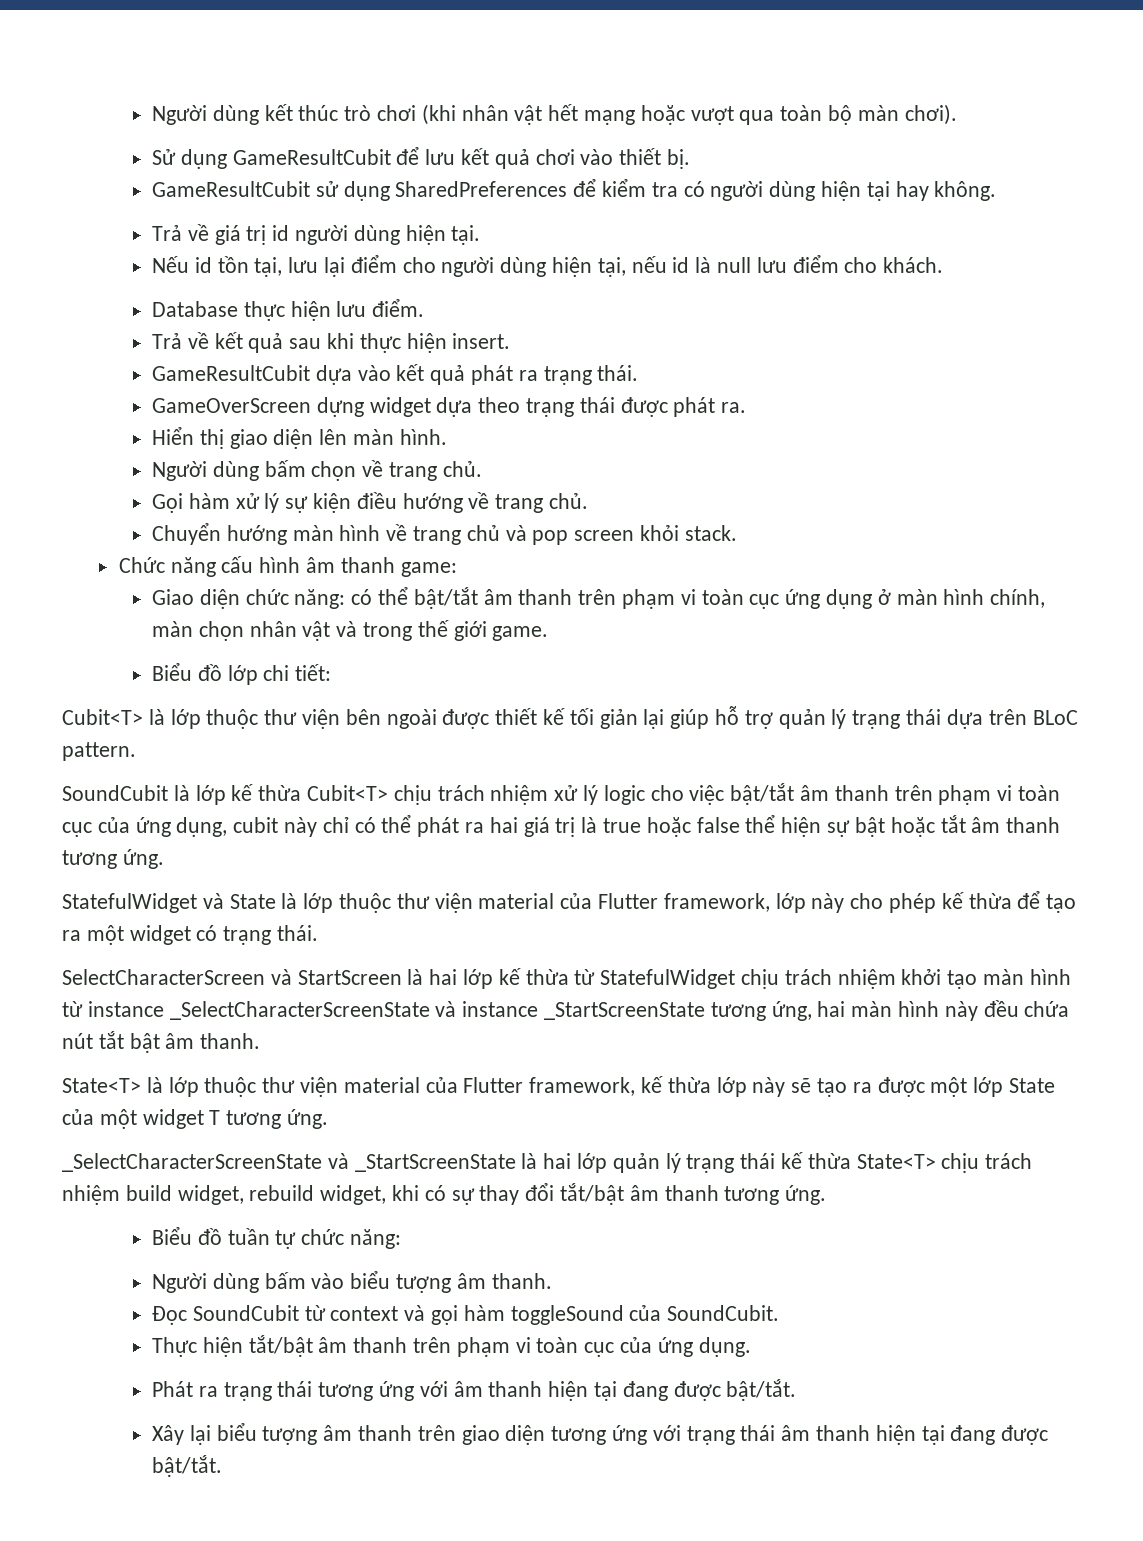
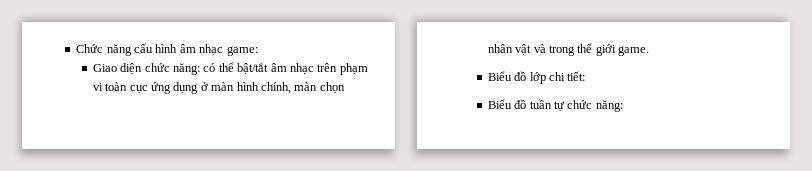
- Người dùng kết thúc trò chơi (khi nhân vật hết mạng hoặc vượt qua toàn bộ màn chơi).
- Sử dụng GameResultCubit để lưu kết quả chơi vào thiết bị.
- GameResultCubit sử dụng SharedPreferences để kiểm tra có người dùng hiện tại hay không.
- Trả về giá trị id người dùng hiện tại.
- Nếu id tồn tại, lưu lại điểm cho người dùng hiện tại, nếu id là null lưu điểm cho khách.
- Database thực hiện lưu điểm.
- Trả về kết quả sau khi thực hiện insert.
- GameResultCubit dựa vào kết quả phát ra trạng thái.
- GameOverScreen dựng widget dựa theo trạng thái được phát ra.
- Hiển thị giao diện lên màn hình.
- Người dùng bấm chọn về trang chủ.
- Gọi hàm xử lý sự kiện điều hướng về trang chủ.
- Chuyển hướng màn hình về trang chủ và pop screen khỏi stack.
- Chức năng cấu hình âm thanh game:
+ Chức năng cấu hình âm nhạc game:
- Giao diện chức năng: có thể bật/tắt âm thanh trên phạm vi toàn cục ứng dụng ở màn hình chính, màn chọn nhân vật và trong thế giới game.
+ Giao diện chức năng: có thể bật/tắt âm nhạc trên phạm vi toàn cục ứng dụng ở màn hình chính, màn chọn nhân vật và trong thế giới game.
- Cubit<T> là lớp thuộc thư viện bên ngoài được thiết kế tối giản lại giúp hỗ trợ quản lý trạng thái dựa trên BLoC pattern.
- SoundCubit là lớp kế thừa Cubit<T> chịu trách nhiệm xử lý logic cho việc bật/tắt âm thanh trên phạm vi toàn cục của ứng dụng, cubit này chỉ có thể phát ra hai giá trị là true hoặc false thể hiện sự bật hoặc tắt âm thanh tương ứng.
- StatefulWidget và State là lớp thuộc thư viện material của Flutter framework, lớp này cho phép kế thừa để tạo ra một widget có trạng thái.
- SelectCharacterScreen và StartScreen là hai lớp kế thừa từ StatefulWidget chịu trách nhiệm khởi tạo màn hình từ instance _SelectCharacterScreenState và instance _StartScreenState tương ứng, hai màn hình này đều chứa nút tắt bật âm thanh.
- State<T> là lớp thuộc thư viện material của Flutter framework, kế thừa lớp này sẽ tạo ra được một lớp State của một widget T tương ứng.
- _SelectCharacterScreenState và _StartScreenState là hai lớp quản lý trạng thái kế thừa State<T> chịu trách nhiệm build widget, rebuild widget, khi có sự thay đổi tắt/bật âm thanh tương ứng.
- Người dùng bấm vào biểu tượng âm thanh.
- Đọc SoundCubit từ context và gọi hàm toggleSound của SoundCubit.
- Thực hiện tắt/bật âm thanh trên phạm vi toàn cục của ứng dụng.
- Phát ra trạng thái tương ứng với âm thanh hiện tại đang được bật/tắt.
- Xây lại biểu tượng âm thanh trên giao diện tương ứng với trạng thái âm thanh hiện tại đang được bật/tắt.

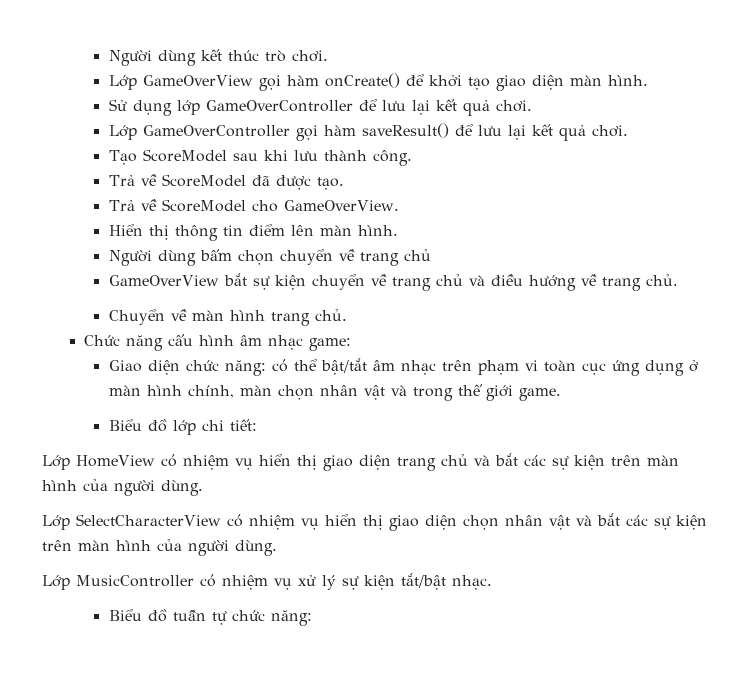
+ Người dùng kết thúc trò chơi.
+ Lớp GameOverView gọi hàm onCreate() để khởi tạo giao diện màn hình.
+ Sử dụng lớp GameOverController để lưu lại kết quả chơi.
+ Lớp GameOverController gọi hàm saveResult() để lưu lại kết quả chơi.
+ Tạo ScoreModel sau khi lưu thành công.
+ Trả về ScoreModel đã được tạo.
+ Trả về ScoreModel cho GameOverView.
+ Hiển thị thông tin điểm lên màn hình.
+ Người dùng bấm chọn chuyển về trang chủ
+ GameOverView bắt sự kiện chuyển về trang chủ và điều hướng về trang chủ.
+ Chuyển về màn hình trang chủ.
+ Lớp HomeView có nhiệm vụ hiển thị giao diện trang chủ và bắt các sự kiện trên màn hình của người dùng.
+ Lớp SelectCharacterView có nhiệm vụ hiển thị giao diện chọn nhân vật và bắt các sự kiện trên màn hình của người dùng.
+ Lớp MusicController có nhiệm vụ xử lý sự kiện tắt/bật nhạc.

